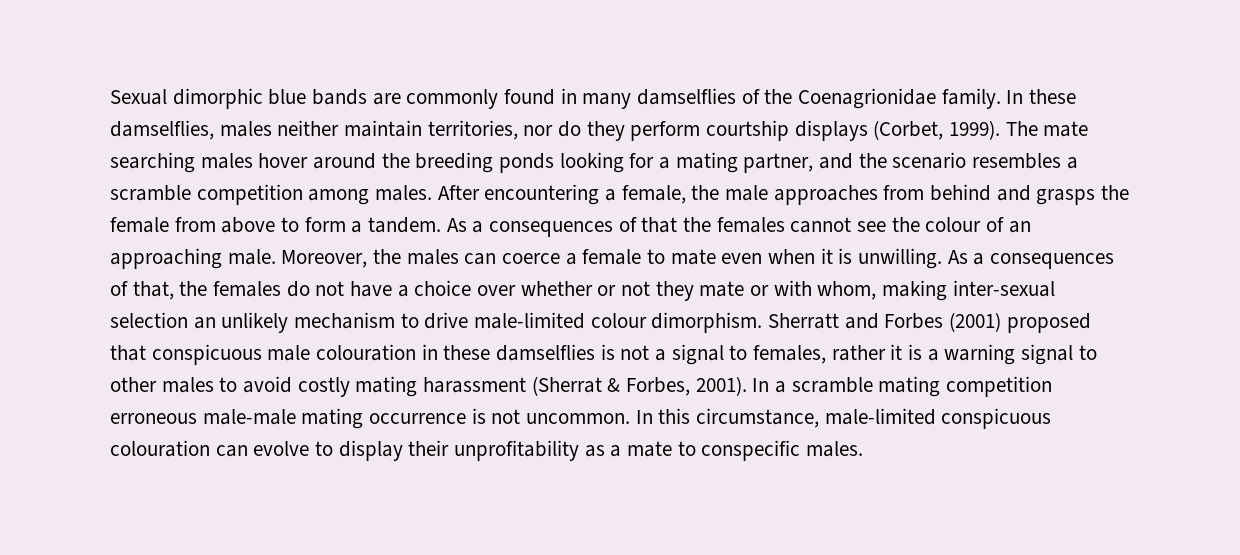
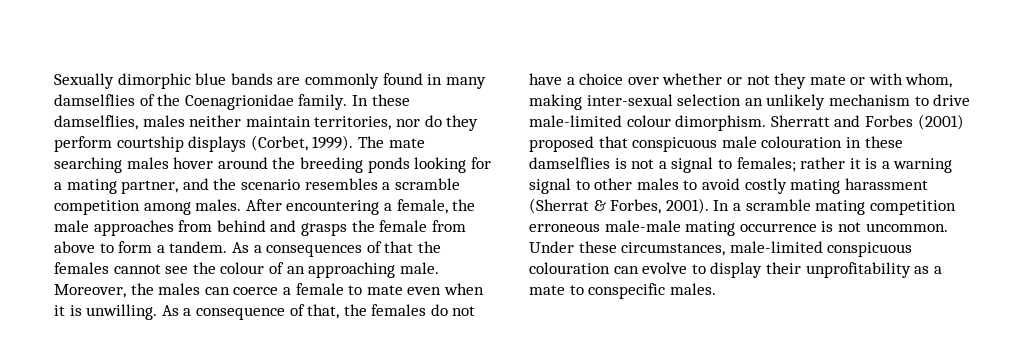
- Sexual dimorphic blue bands are commonly found in many damselflies of the Coenagrionidae family.
+ Sexually dimorphic blue bands are commonly found in many damselflies of the Coenagrionidae family.
- As a consequences of that, the females do not have a choice over whether or not they mate or with whom, making inter-sexual selection an unlikely mechanism to drive male-limited colour dimorphism.
+ As a consequence of that, the females do not have a choice over whether or not they mate or with whom, making inter-sexual selection an unlikely mechanism to drive male-limited colour dimorphism.
- Sherratt and Forbes (2001) proposed that conspicuous male colouration in these damselflies is not a signal to females, rather it is a warning signal to other males to avoid costly mating harassment (Sherrat & Forbes, 2001).
+ Sherratt and Forbes (2001) proposed that conspicuous male colouration in these damselflies is not a signal to females; rather it is a warning signal to other males to avoid costly mating harassment (Sherrat & Forbes, 2001).
- In this circumstance, male-limited conspicuous colouration can evolve to display their unprofitability as a mate to conspecific males.
+ Under these circumstances, male-limited conspicuous colouration can evolve to display their unprofitability as a mate to conspecific males.

